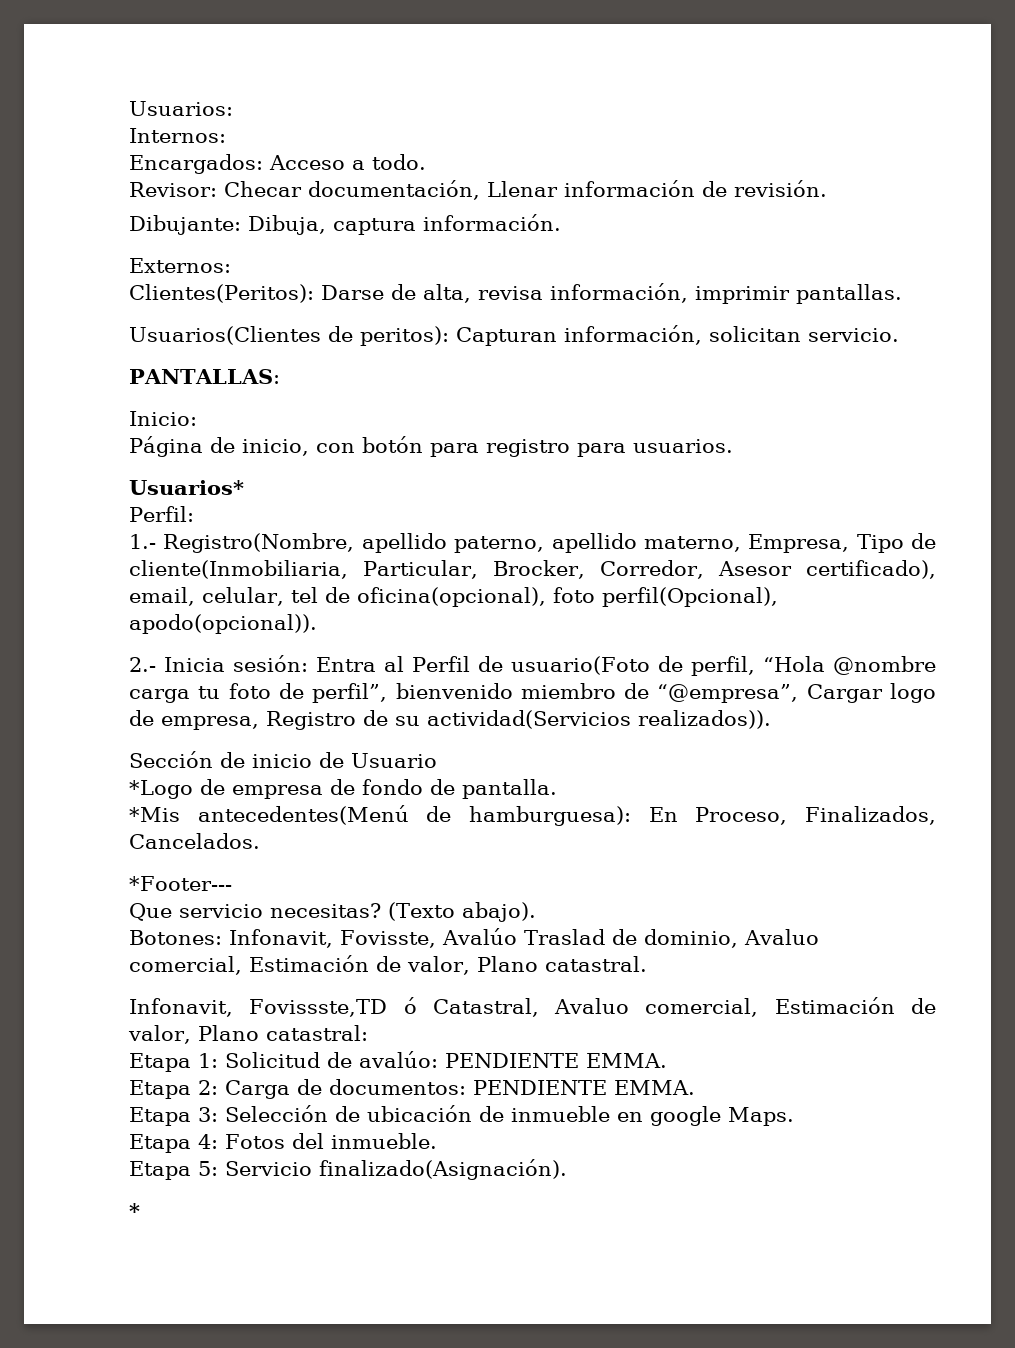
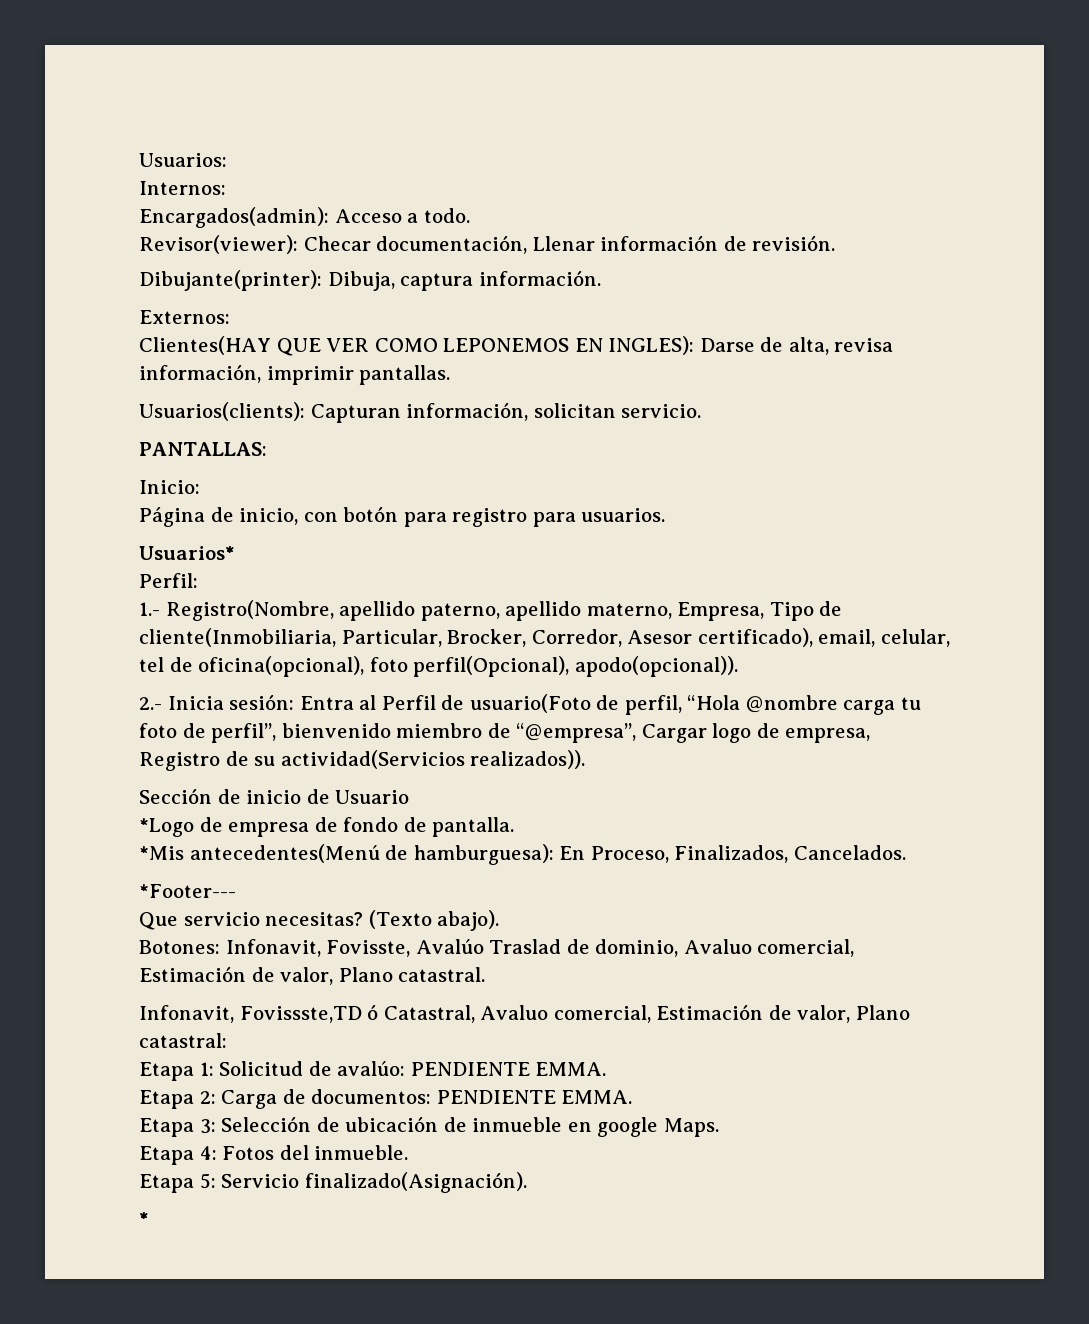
- Encargados: Acceso a todo.
+ Encargados(admin): Acceso a todo.
- Revisor: Checar documentación, Llenar información de revisión.
+ Revisor(viewer): Checar documentación, Llenar información de revisión.
- Dibujante: Dibuja, captura información.
+ Dibujante(printer): Dibuja, captura información.
- Clientes(Peritos): Darse de alta, revisa información, imprimir pantallas.
+ Clientes(HAY QUE VER COMO LEPONEMOS EN INGLES): Darse de alta, revisa información, imprimir pantallas.
- Usuarios(Clientes de peritos): Capturan información, solicitan servicio.
+ Usuarios(clients): Capturan información, solicitan servicio.

